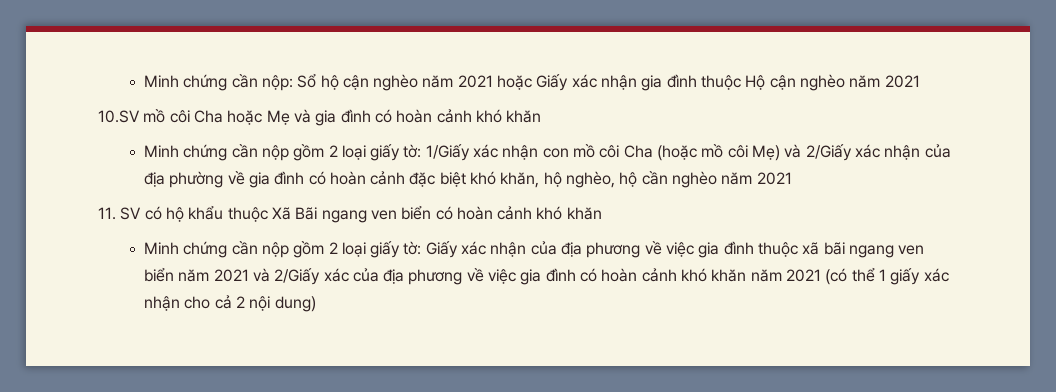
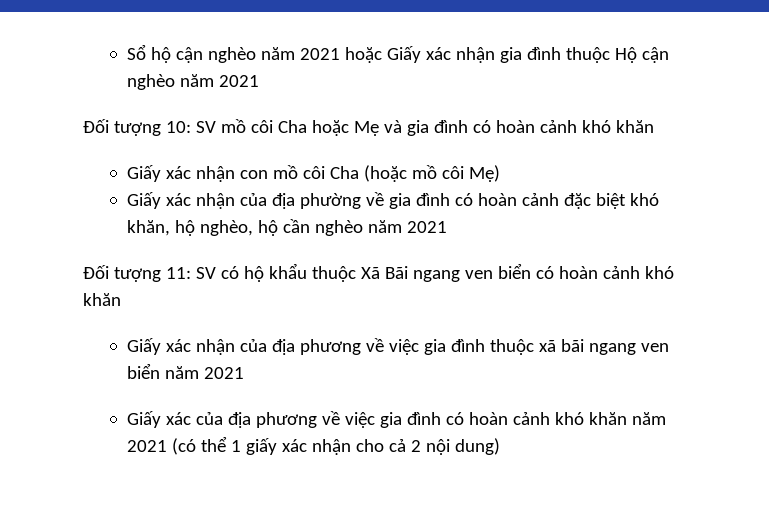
- Minh chứng cần nộp: Sổ hộ cận nghèo năm 2021 hoặc Giấy xác nhận gia đình thuộc Hộ cận nghèo năm 2021
+ Sổ hộ cận nghèo năm 2021 hoặc Giấy xác nhận gia đình thuộc Hộ cận nghèo năm 2021
- 10.SV mồ côi Cha hoặc Mẹ và gia đình có hoàn cảnh khó khăn
+ Đối tượng 10: SV mồ côi Cha hoặc Mẹ và gia đình có hoàn cảnh khó khăn
- Minh chứng cần nộp gồm 2 loại giấy tờ: 1/Giấy xác nhận con mồ côi Cha (hoặc mồ côi Mẹ) và 2/Giấy xác nhận của địa phường về gia đình có hoàn cảnh đặc biệt khó khăn, hộ nghèo, hộ cần nghèo năm 2021
+ Giấy xác nhận con mồ côi Cha (hoặc mồ côi Mẹ)
+ Giấy xác nhận của địa phường về gia đình có hoàn cảnh đặc biệt khó khăn, hộ nghèo, hộ cần nghèo năm 2021
- 11. SV có hộ khẩu thuộc Xã Bãi ngang ven biển có hoàn cảnh khó khăn
+ Đối tượng 11: SV có hộ khẩu thuộc Xã Bãi ngang ven biển có hoàn cảnh khó khăn
- Minh chứng cần nộp gồm 2 loại giấy tờ: Giấy xác nhận của địa phương về việc gia đình thuộc xã bãi ngang ven biển năm 2021 và 2/Giấy xác của địa phương về việc gia đình có hoàn cảnh khó khăn năm 2021 (có thể 1 giấy xác nhận cho cả 2 nội dung)
+ Giấy xác nhận của địa phương về việc gia đình thuộc xã bãi ngang ven biển năm 2021
+ Giấy xác của địa phương về việc gia đình có hoàn cảnh khó khăn năm 2021 (có thể 1 giấy xác nhận cho cả 2 nội dung)

